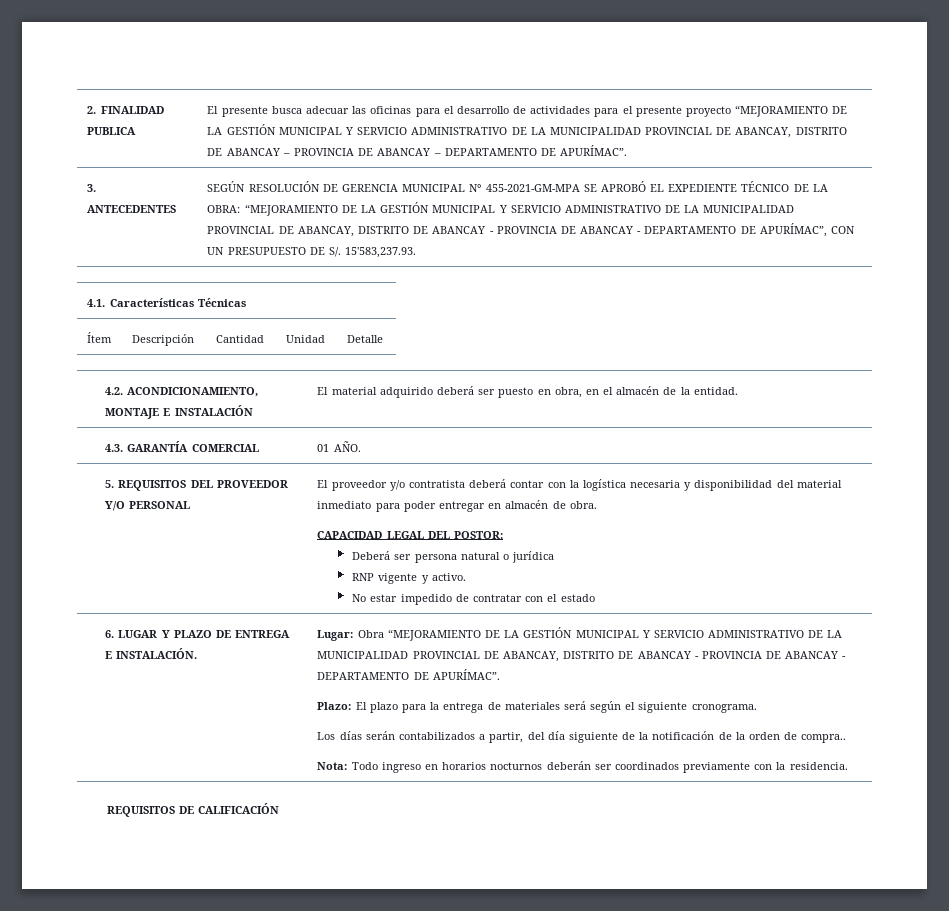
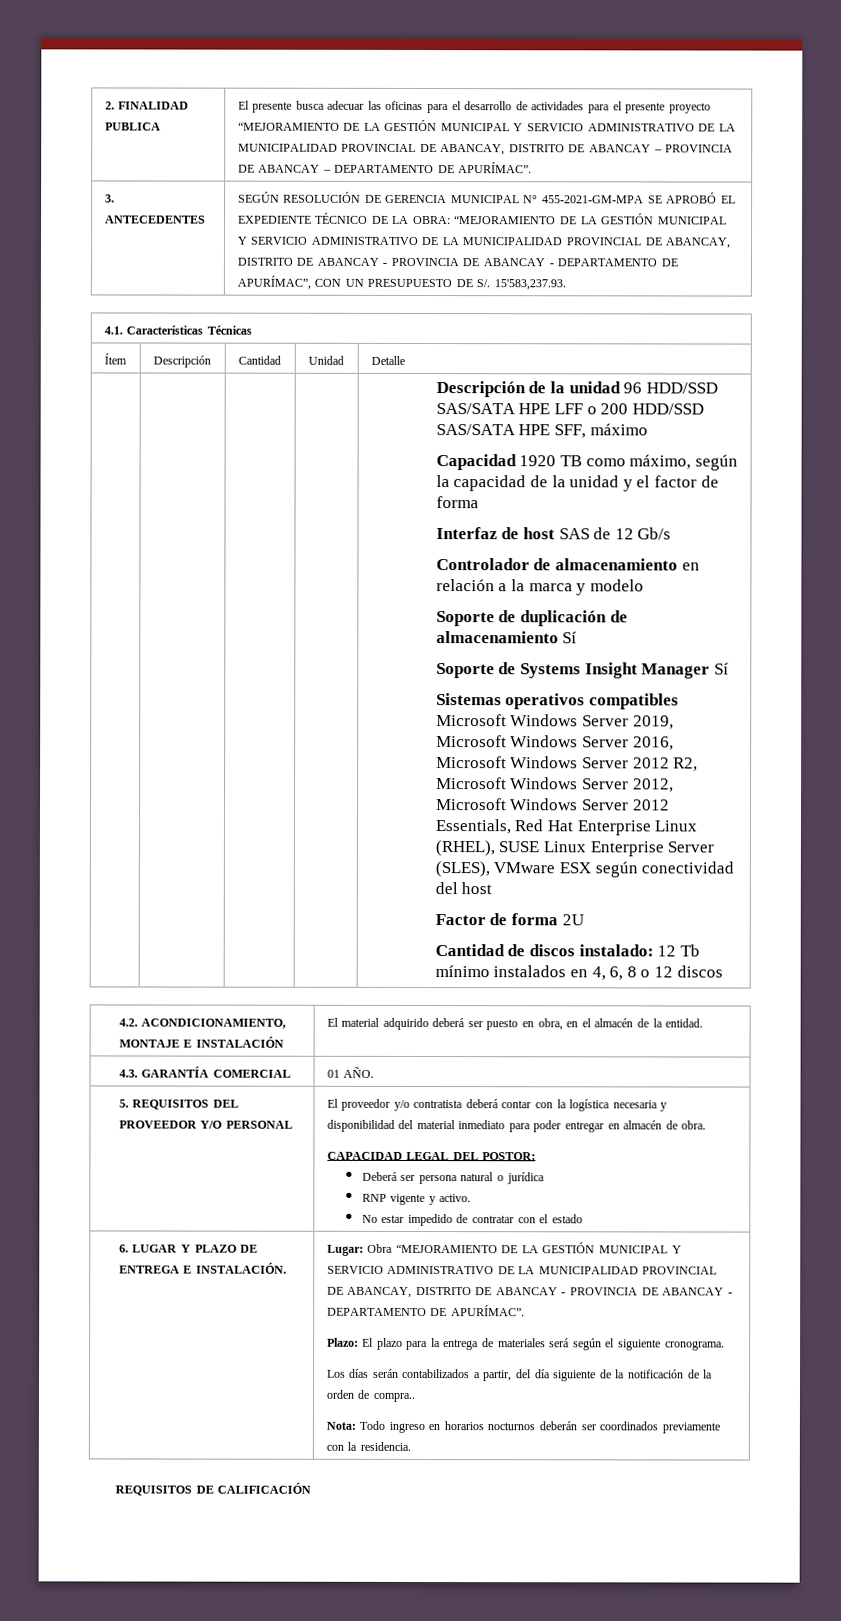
+ Descripción de la unidad 96 HDD/SSD SAS/SATA HPE LFF o 200 HDD/SSD SAS/SATA HPE SFF, máximo
+ Capacidad 1920 TB como máximo, según la capacidad de la unidad y el factor de forma
+ Interfaz de host SAS de 12 Gb/s
+ Controlador de almacenamiento en relación a la marca y modelo
+ Soporte de duplicación de almacenamiento Sí
+ Soporte de Systems Insight Manager Sí
+ Sistemas operativos compatibles Microsoft Windows Server 2019, Microsoft Windows Server 2016, Microsoft Windows Server 2012 R2, Microsoft Windows Server 2012, Microsoft Windows Server 2012 Essentials, Red Hat Enterprise Linux (RHEL), SUSE Linux Enterprise Server (SLES), VMware ESX según conectividad del host
+ Factor de forma 2U
+ Cantidad de discos instalado: 12 Tb mínimo instalados en 4, 6, 8 o 12 discos

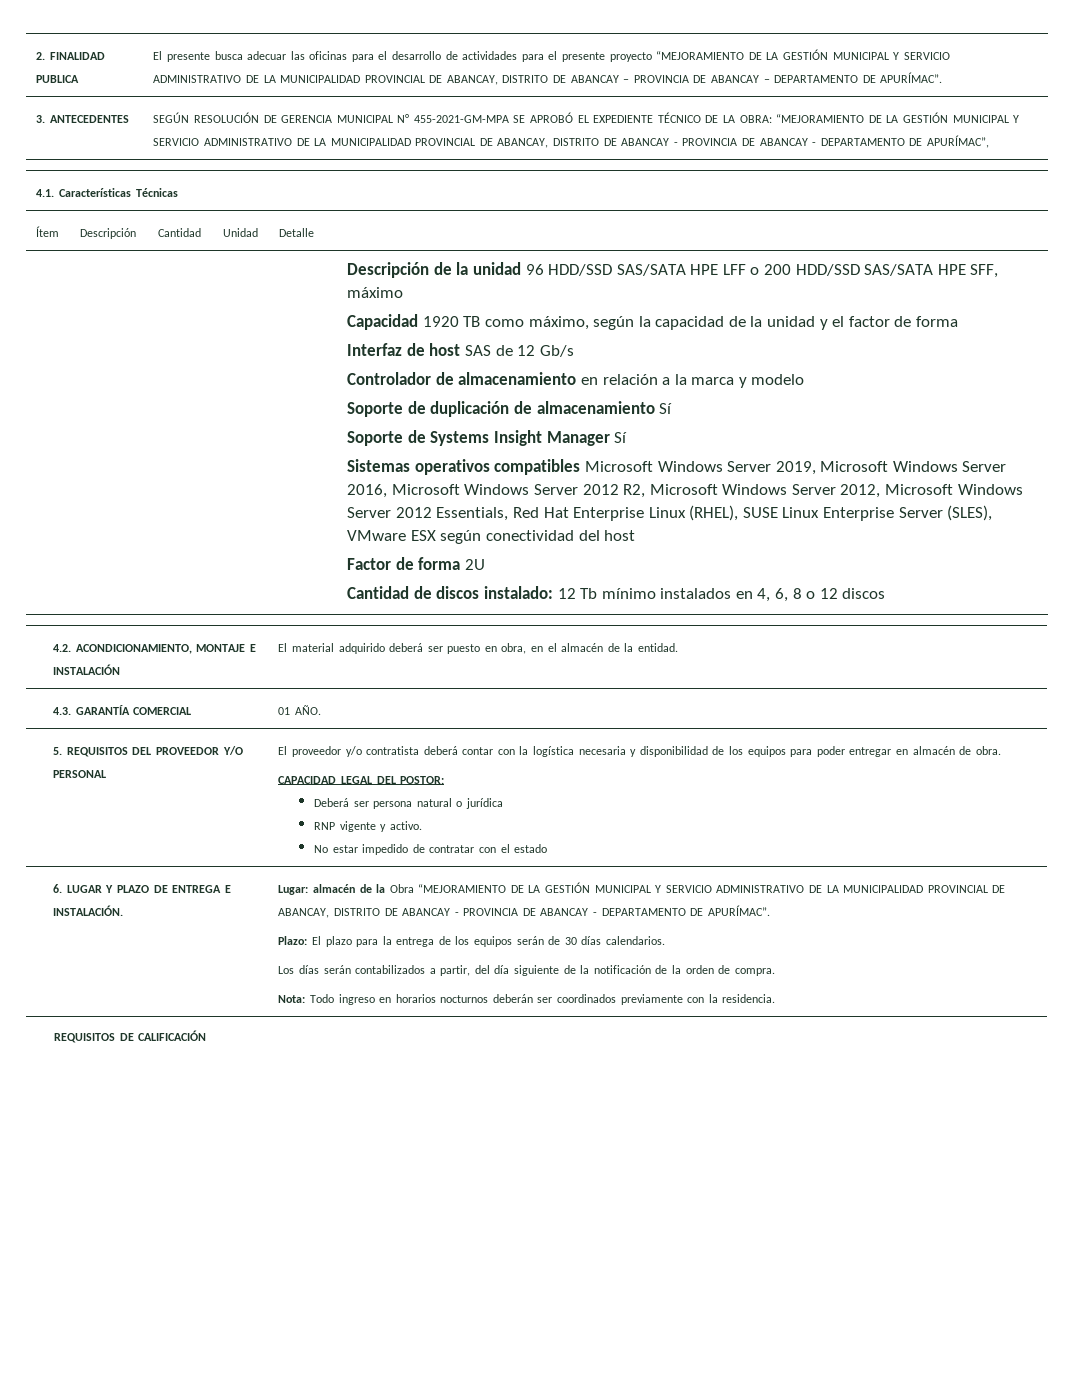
- SEGÚN RESOLUCIÓN DE GERENCIA MUNICIPAL N° 455-2021-GM-MPA SE APROBÓ EL EXPEDIENTE TÉCNICO DE LA OBRA: “MEJORAMIENTO DE LA GESTIÓN MUNICIPAL Y SERVICIO ADMINISTRATIVO DE LA MUNICIPALIDAD PROVINCIAL DE ABANCAY, DISTRITO DE ABANCAY - PROVINCIA DE ABANCAY - DEPARTAMENTO DE APURÍMAC”, CON UN PRESUPUESTO DE S/. 15'583,237.93.
+ SEGÚN RESOLUCIÓN DE GERENCIA MUNICIPAL N° 455-2021-GM-MPA SE APROBÓ EL EXPEDIENTE TÉCNICO DE LA OBRA: “MEJORAMIENTO DE LA GESTIÓN MUNICIPAL Y SERVICIO ADMINISTRATIVO DE LA MUNICIPALIDAD PROVINCIAL DE ABANCAY, DISTRITO DE ABANCAY - PROVINCIA DE ABANCAY - DEPARTAMENTO DE APURÍMAC”,
- El proveedor y/o contratista deberá contar con la logística necesaria y disponibilidad del material inmediato para poder entregar en almacén de obra.
+ El proveedor y/o contratista deberá contar con la logística necesaria y disponibilidad de los equipos para poder entregar en almacén de obra.
- Lugar: Obra “MEJORAMIENTO DE LA GESTIÓN MUNICIPAL Y SERVICIO ADMINISTRATIVO DE LA MUNICIPALIDAD PROVINCIAL DE ABANCAY, DISTRITO DE ABANCAY - PROVINCIA DE ABANCAY - DEPARTAMENTO DE APURÍMAC”.
+ Lugar: almacén de la Obra “MEJORAMIENTO DE LA GESTIÓN MUNICIPAL Y SERVICIO ADMINISTRATIVO DE LA MUNICIPALIDAD PROVINCIAL DE ABANCAY, DISTRITO DE ABANCAY - PROVINCIA DE ABANCAY - DEPARTAMENTO DE APURÍMAC”.
- Plazo: El plazo para la entrega de materiales será según el siguiente cronograma.
+ Plazo: El plazo para la entrega de los equipos serán de 30 días calendarios.
- Los días serán contabilizados a partir, del día siguiente de la notificación de la orden de compra..
+ Los días serán contabilizados a partir, del día siguiente de la notificación de la orden de compra.

